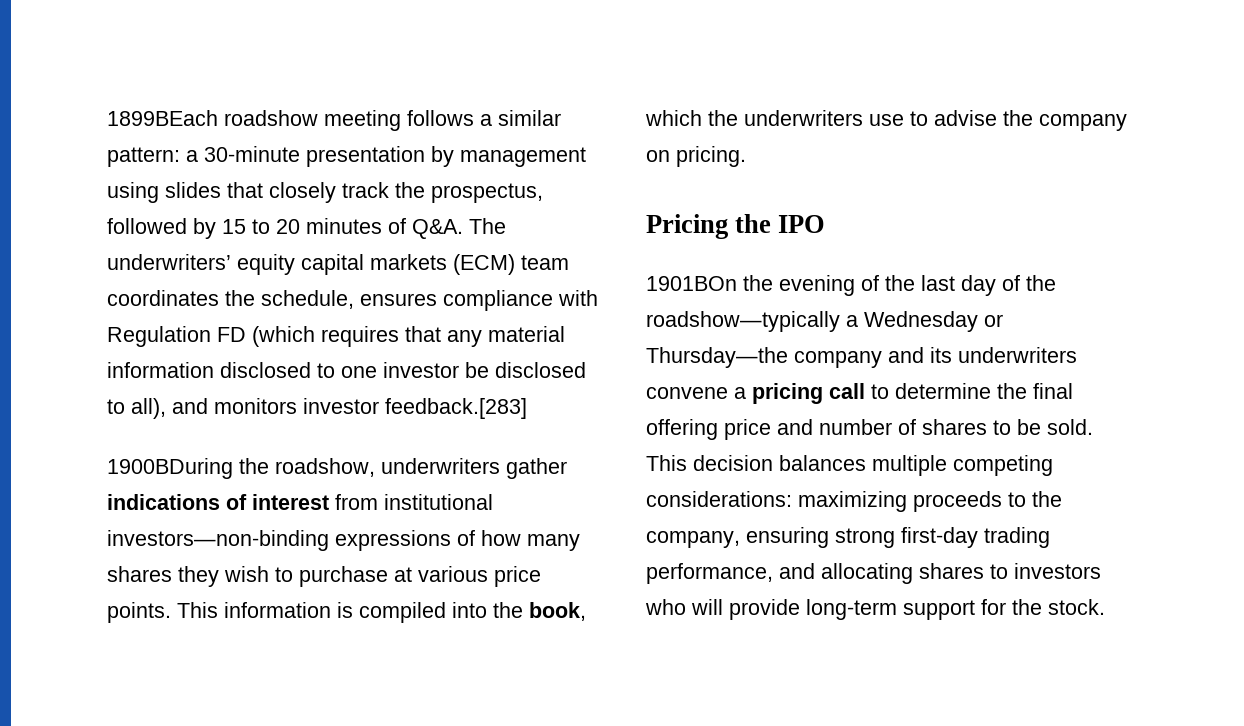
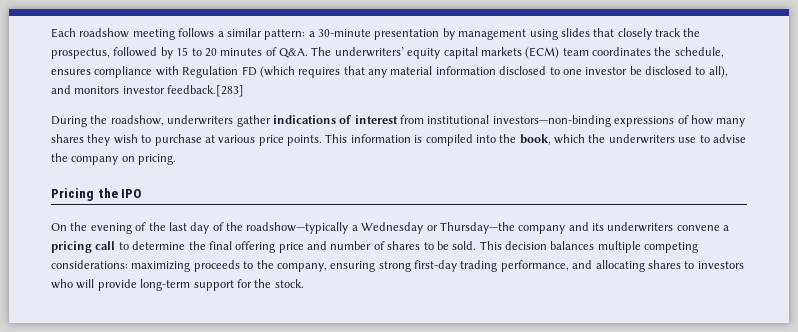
- 1899BEach roadshow meeting follows a similar pattern: a 30-minute presentation by management using slides that closely track the prospectus, followed by 15 to 20 minutes of Q&A. The underwriters’ equity capital markets (ECM) team coordinates the schedule, ensures compliance with Regulation FD (which requires that any material information disclosed to one investor be disclosed to all), and monitors investor feedback.[283]
+ Each roadshow meeting follows a similar pattern: a 30-minute presentation by management using slides that closely track the prospectus, followed by 15 to 20 minutes of Q&A. The underwriters’ equity capital markets (ECM) team coordinates the schedule, ensures compliance with Regulation FD (which requires that any material information disclosed to one investor be disclosed to all), and monitors investor feedback.[283]
- 1900BDuring the roadshow, underwriters gather indications of interest from institutional investors—non-binding expressions of how many shares they wish to purchase at various price points.
+ During the roadshow, underwriters gather indications of interest from institutional investors—non-binding expressions of how many shares they wish to purchase at various price points.
- 1901BOn the evening of the last day of the roadshow—typically a Wednesday or Thursday—the company and its underwriters convene a pricing call to determine the final offering price and number of shares to be sold.
+ On the evening of the last day of the roadshow—typically a Wednesday or Thursday—the company and its underwriters convene a pricing call to determine the final offering price and number of shares to be sold.

